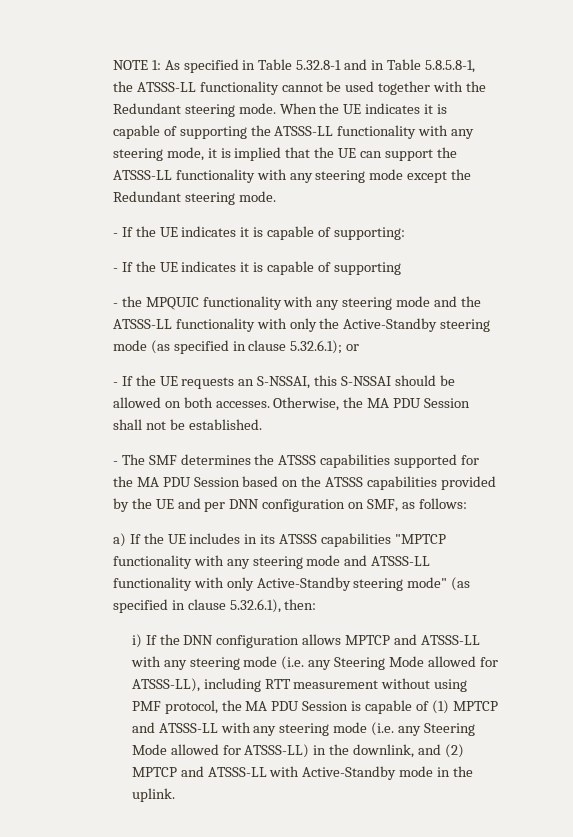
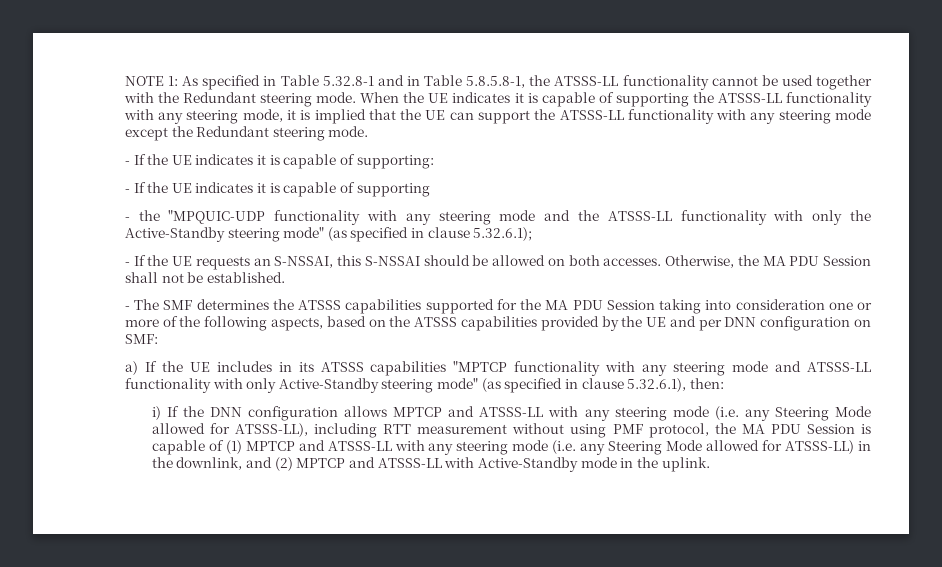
- - the MPQUIC functionality with any steering mode and the ATSSS-LL functionality with only the Active-Standby steering mode (as specified in clause 5.32.6.1); or
+ - the "MPQUIC-UDP functionality with any steering mode and the ATSSS-LL functionality with only the Active-Standby steering mode" (as specified in clause 5.32.6.1);
- - The SMF determines the ATSSS capabilities supported for the MA PDU Session based on the ATSSS capabilities provided by the UE and per DNN configuration on SMF, as follows:
+ - The SMF determines the ATSSS capabilities supported for the MA PDU Session taking into consideration one or more of the following aspects, based on the ATSSS capabilities provided by the UE and per DNN configuration on SMF:

